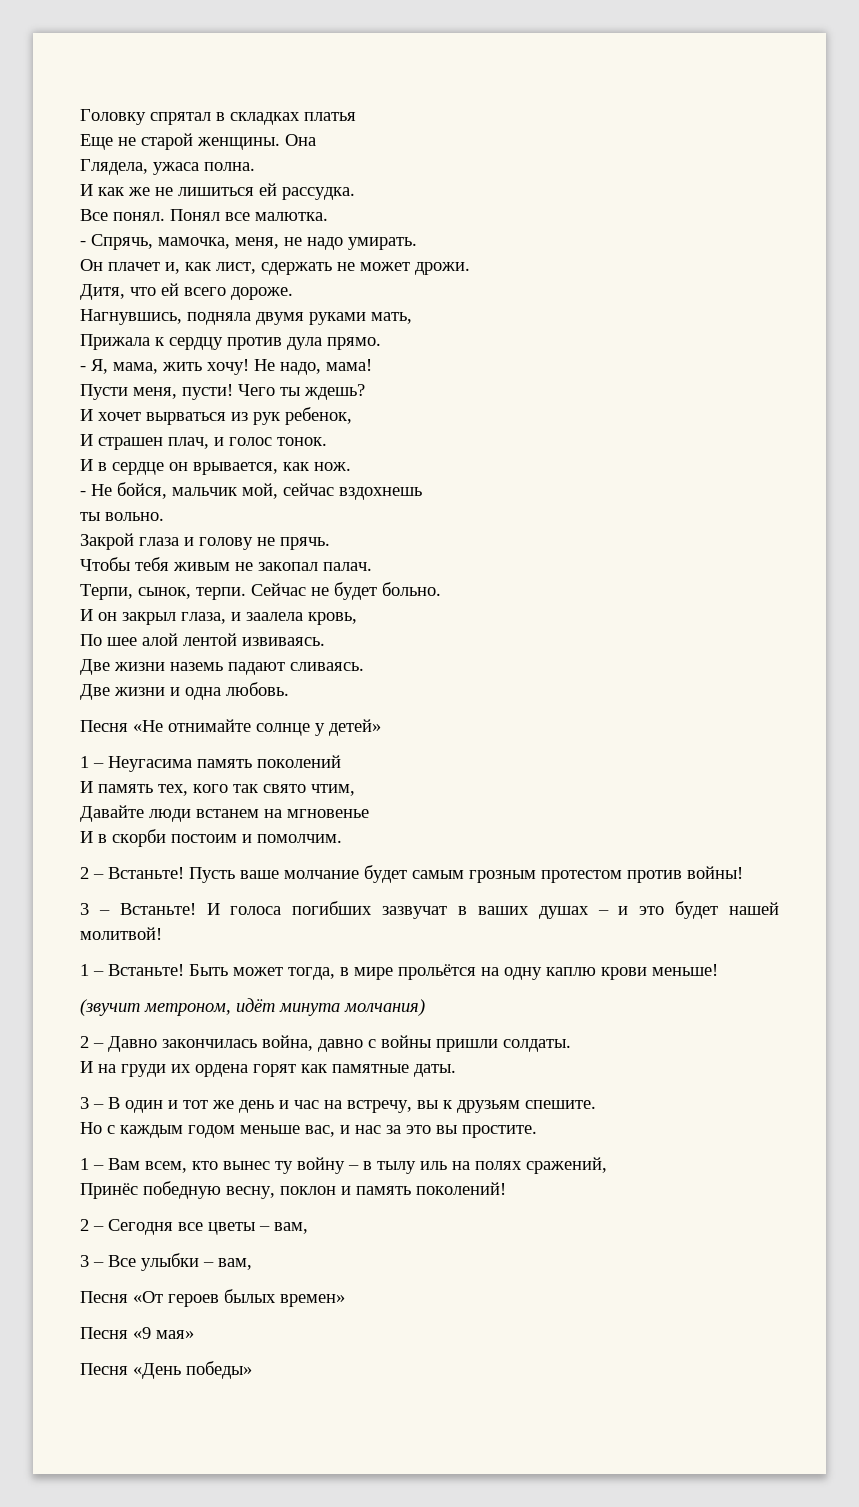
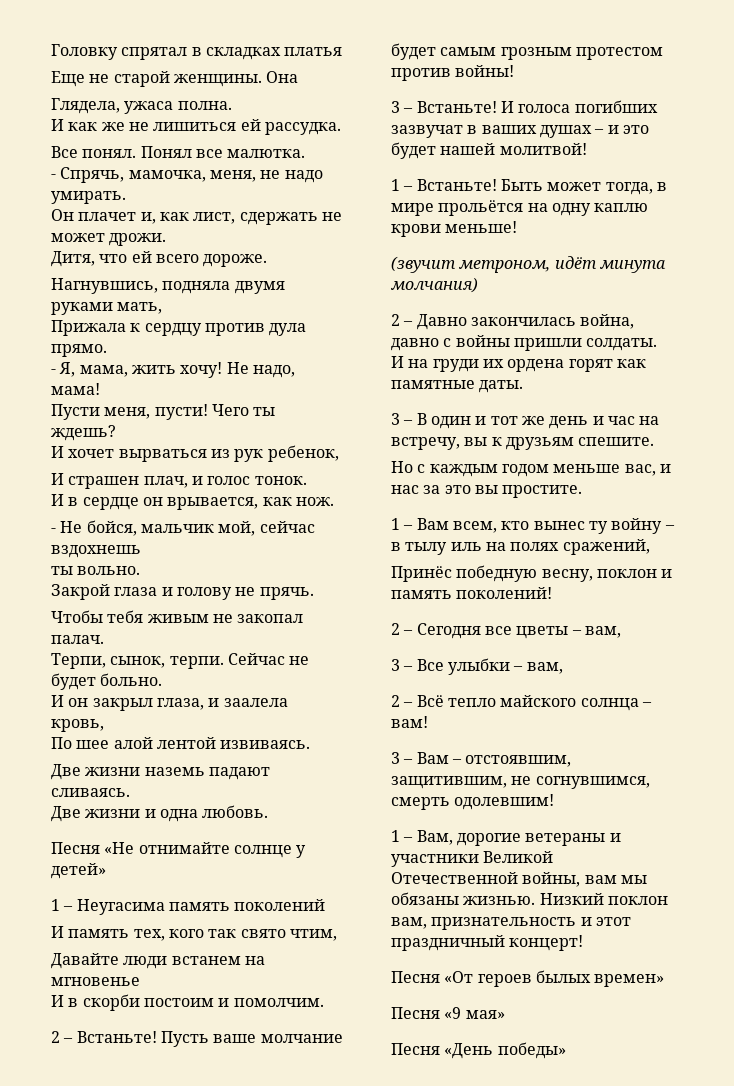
+ 2 – Всё тепло майского солнца – вам!
+ 3 – Вам – отстоявшим, защитившим, не согнувшимся, смерть одолевшим!
+ 1 – Вам, дорогие ветераны и участники Великой Отечественной войны, вам мы обязаны жизнью. Низкий поклон вам, признательность и этот праздничный концерт!

